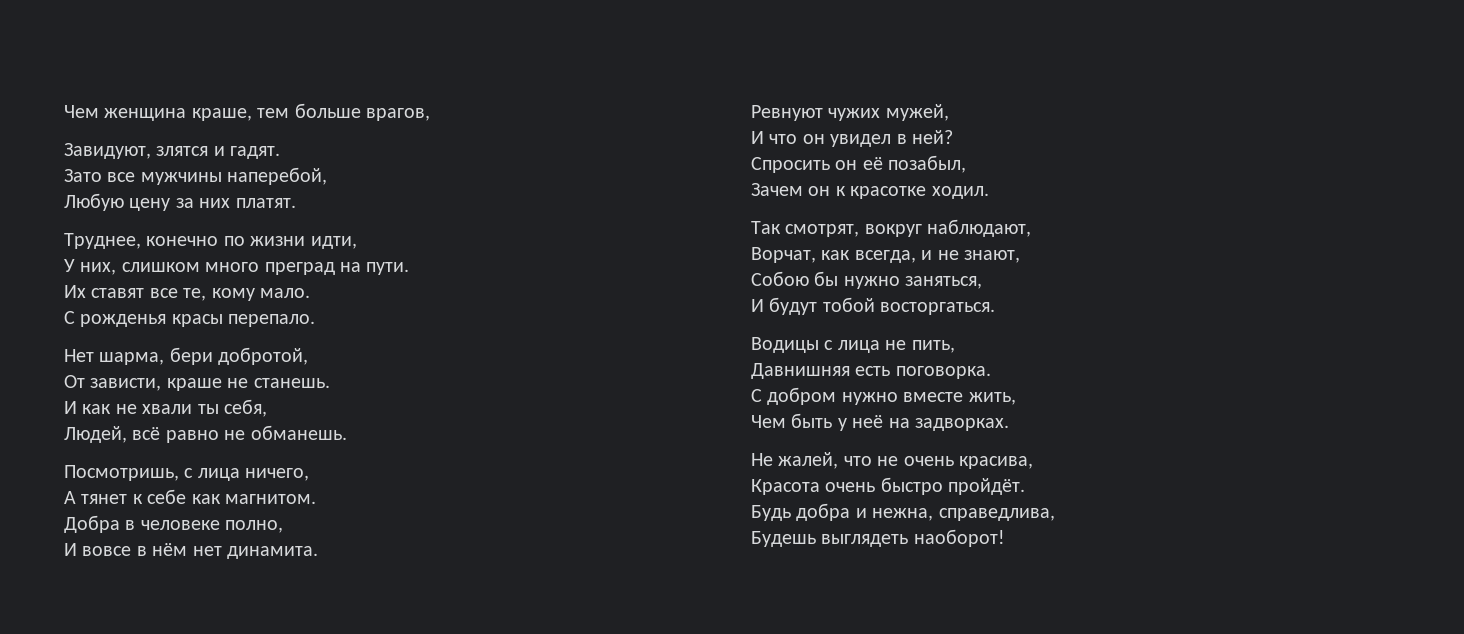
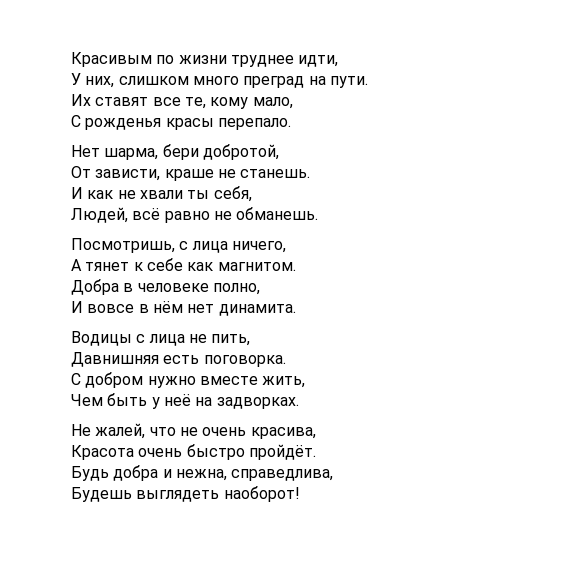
- Чем женщина краше, тем больше врагов,
- Завидуют, злятся и гадят.
- Зато все мужчины наперебой,
- Любую цену за них платят.
- Труднее, конечно по жизни идти,
+ Красивым по жизни труднее идти,
- Их ставят все те, кому мало.
+ Их ставят все те, кому мало,
- Ревнуют чужих мужей,
- И что он увидел в ней?
- Спросить он её позабыл,
- Зачем он к красотке ходил.
- Так смотрят, вокруг наблюдают,
- Ворчат, как всегда, и не знают,
- Собою бы нужно заняться,
- И будут тобой восторгаться.

